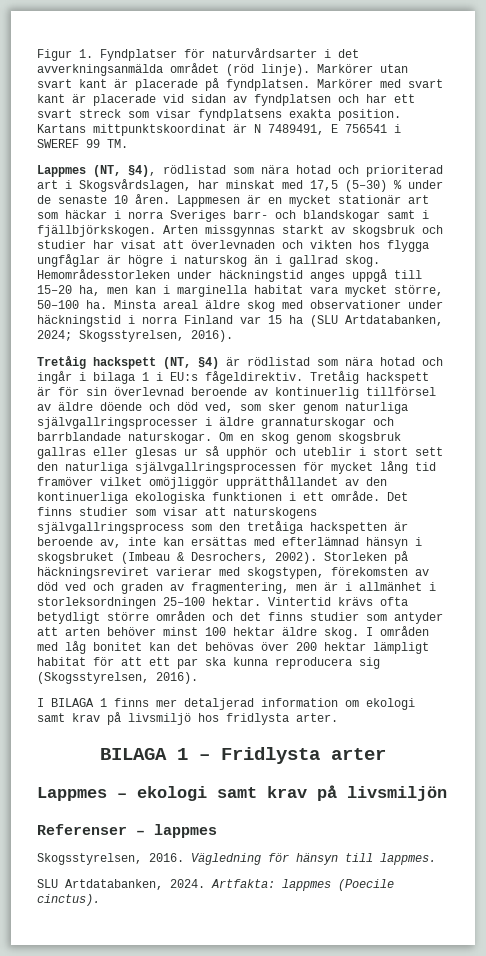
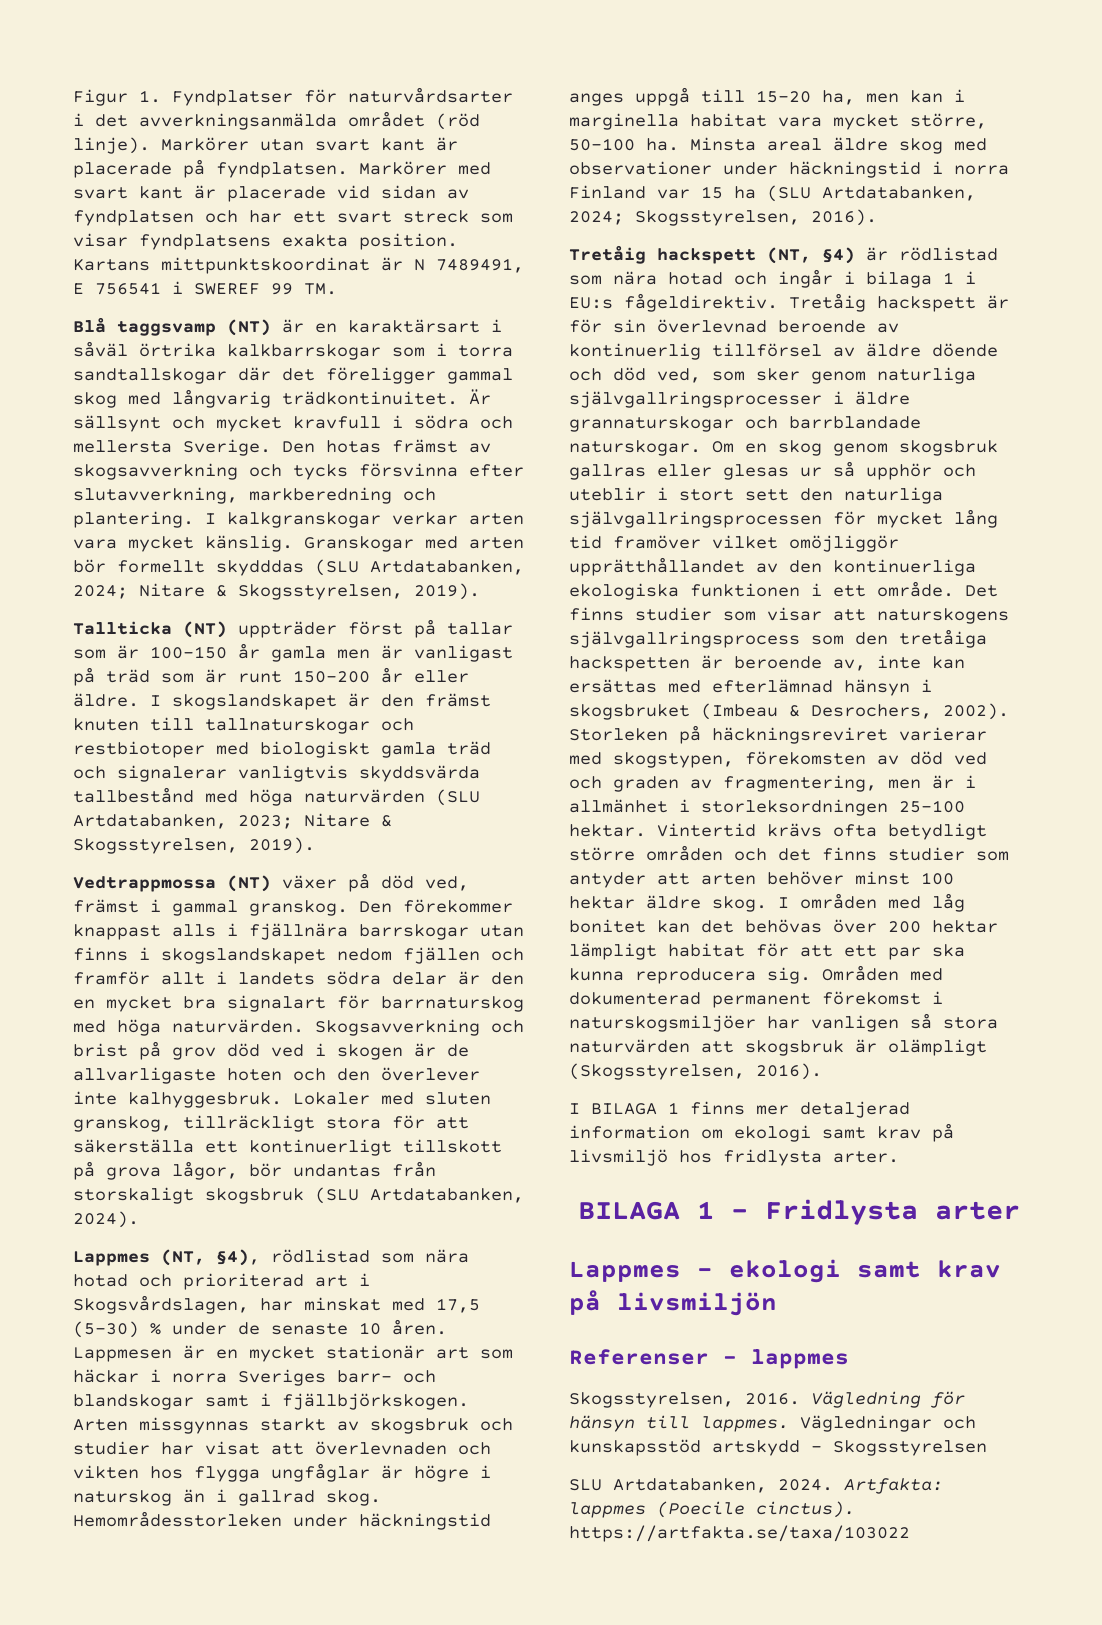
+ Blå taggsvamp (NT) är en karaktärsart i såväl örtrika kalkbarrskogar som i torra sandtallskogar där det föreligger gammal skog med långvarig trädkontinuitet. Är sällsynt och mycket kravfull i södra och mellersta Sverige. Den hotas främst av skogsavverkning och tycks försvinna efter slutavverkning, markberedning och plantering. I kalkgranskogar verkar arten vara mycket känslig. Granskogar med arten bör formellt skydddas (SLU Artdatabanken, 2024; Nitare & Skogsstyrelsen, 2019).
+ Tallticka (NT) uppträder först på tallar som är 100–150 år gamla men är vanligast på träd som är runt 150–200 år eller äldre. I skogslandskapet är den främst knuten till tallnaturskogar och restbiotoper med biologiskt gamla träd och signalerar vanligtvis skyddsvärda tallbestånd med höga naturvärden (SLU Artdatabanken, 2023; Nitare & Skogsstyrelsen, 2019).
+ Vedtrappmossa (NT) växer på död ved, främst i gammal granskog. Den förekommer knappast alls i fjällnära barrskogar utan finns i skogslandskapet nedom fjällen och framför allt i landets södra delar är den en mycket bra signalart för barrnaturskog med höga naturvärden. Skogsavverkning och brist på grov död ved i skogen är de allvarligaste hoten och den överlever inte kalhyggesbruk. Lokaler med sluten granskog, tillräckligt stora för att säkerställa ett kontinuerligt tillskott på grova lågor, bör undantas från storskaligt skogsbruk (SLU Artdatabanken, 2024).
- I områden med låg bonitet kan det behövas över 200 hektar lämpligt habitat för att ett par ska kunna reproducera sig (Skogsstyrelsen, 2016).
+ I områden med låg bonitet kan det behövas över 200 hektar lämpligt habitat för att ett par ska kunna reproducera sig. Områden med dokumenterad permanent förekomst i naturskogsmiljöer har vanligen så stora naturvärden att skogsbruk är olämpligt (Skogsstyrelsen, 2016).
+ Vägledningar och kunskapsstöd artskydd - Skogsstyrelsen
- Artfakta: lappmes (Poecile cinctus).
+ Artfakta: lappmes (Poecile cinctus). https://artfakta.se/taxa/103022

